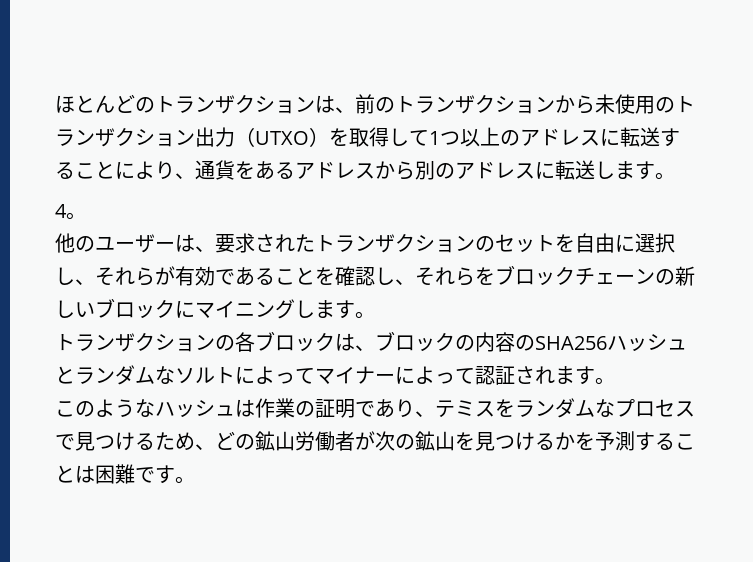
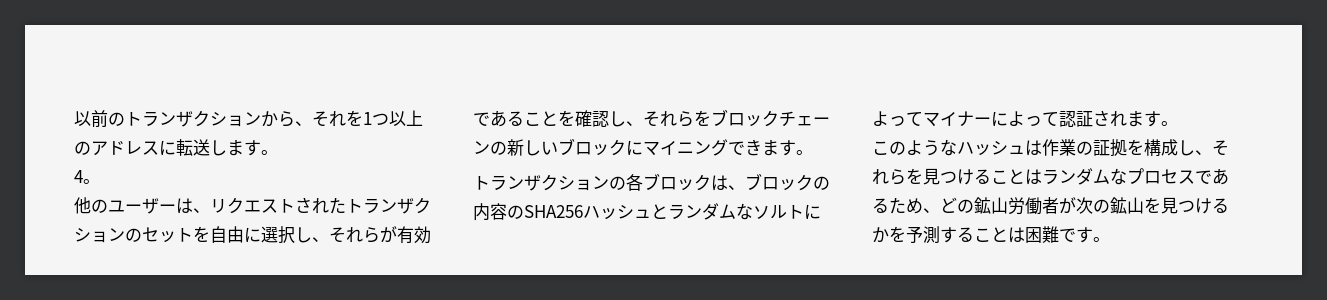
- ほとんどのトランザクションは、前のトランザクションから未使用のトランザクション出力（UTXO）を取得して1つ以上のアドレスに転送することにより、通貨をあるアドレスから別のアドレスに転送します。
+ 以前のトランザクションから、それを1つ以上のアドレスに転送します。
- 他のユーザーは、要求されたトランザクションのセットを自由に選択し、それらが有効であることを確認し、それらをブロックチェーンの新しいブロックにマイニングします。
+ 他のユーザーは、リクエストされたトランザクションのセットを自由に選択し、それらが有効であることを確認し、それらをブロックチェーンの新しいブロックにマイニングできます。
- このようなハッシュは作業の証明であり、テミスをランダムなプロセスで見つけるため、どの鉱山労働者が次の鉱山を見つけるかを予測することは困難です。
+ このようなハッシュは作業の証拠を構成し、それらを見つけることはランダムなプロセスであるため、どの鉱山労働者が次の鉱山を見つけるかを予測することは困難です。

